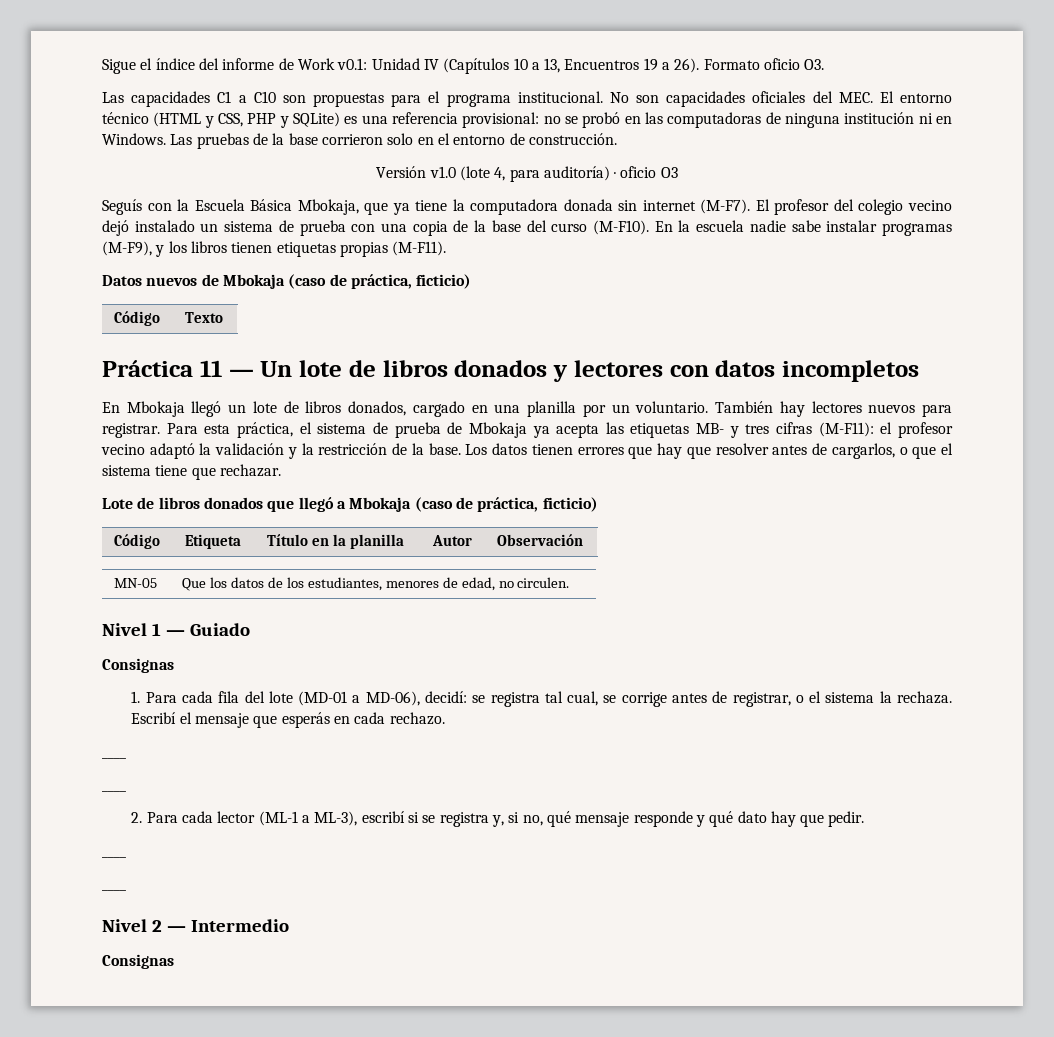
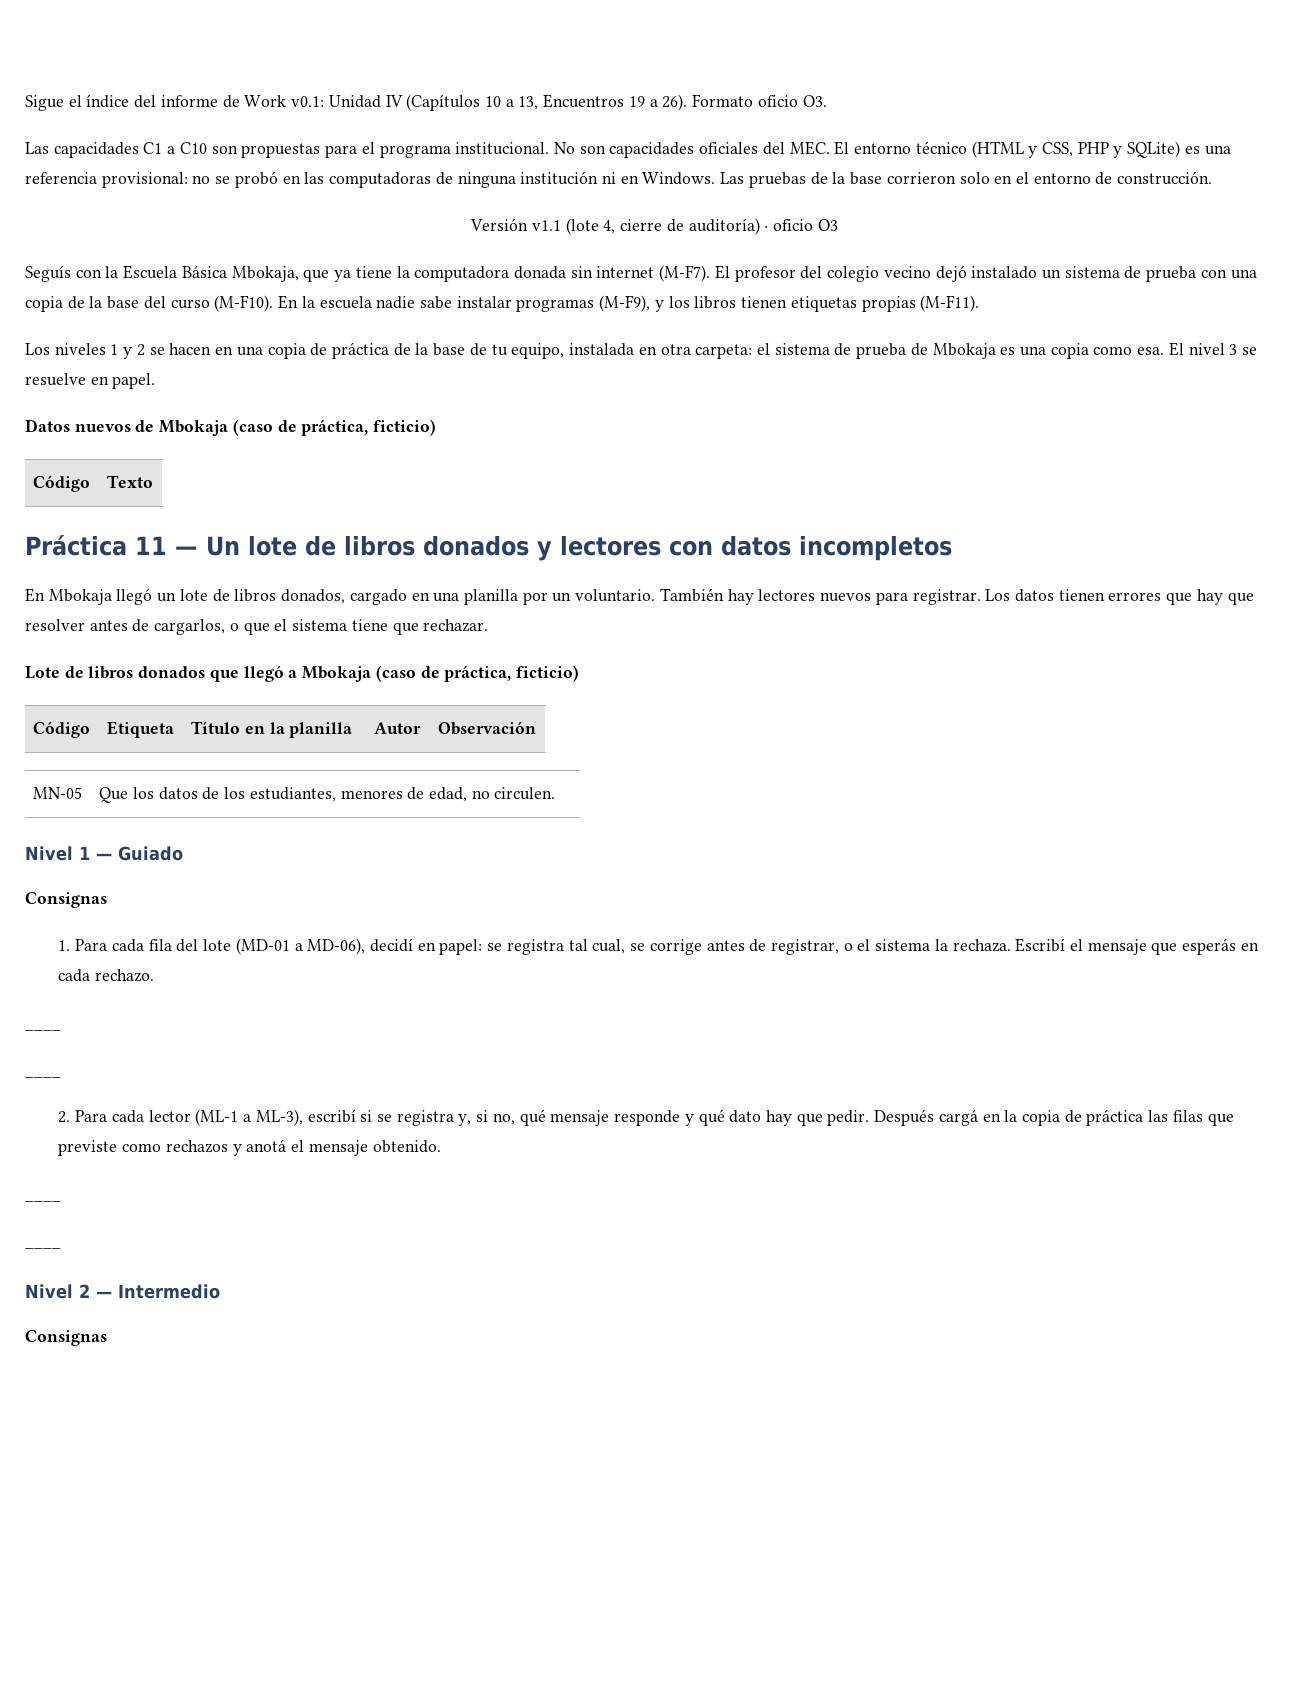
- Versión v1.0 (lote 4, para auditoría) · oficio O3
+ Versión v1.1 (lote 4, cierre de auditoría) · oficio O3
+ Los niveles 1 y 2 se hacen en una copia de práctica de la base de tu equipo, instalada en otra carpeta: el sistema de prueba de Mbokaja es una copia como esa. El nivel 3 se resuelve en papel.
- Para esta práctica, el sistema de prueba de Mbokaja ya acepta las etiquetas MB- y tres cifras (M-F11): el profesor vecino adaptó la validación y la restricción de la base.
- 1. Para cada fila del lote (MD-01 a MD-06), decidí: se registra tal cual, se corrige antes de registrar, o el sistema la rechaza.
+ 1. Para cada fila del lote (MD-01 a MD-06), decidí en papel: se registra tal cual, se corrige antes de registrar, o el sistema la rechaza.
+ Después cargá en la copia de práctica las filas que previste como rechazos y anotá el mensaje obtenido.

